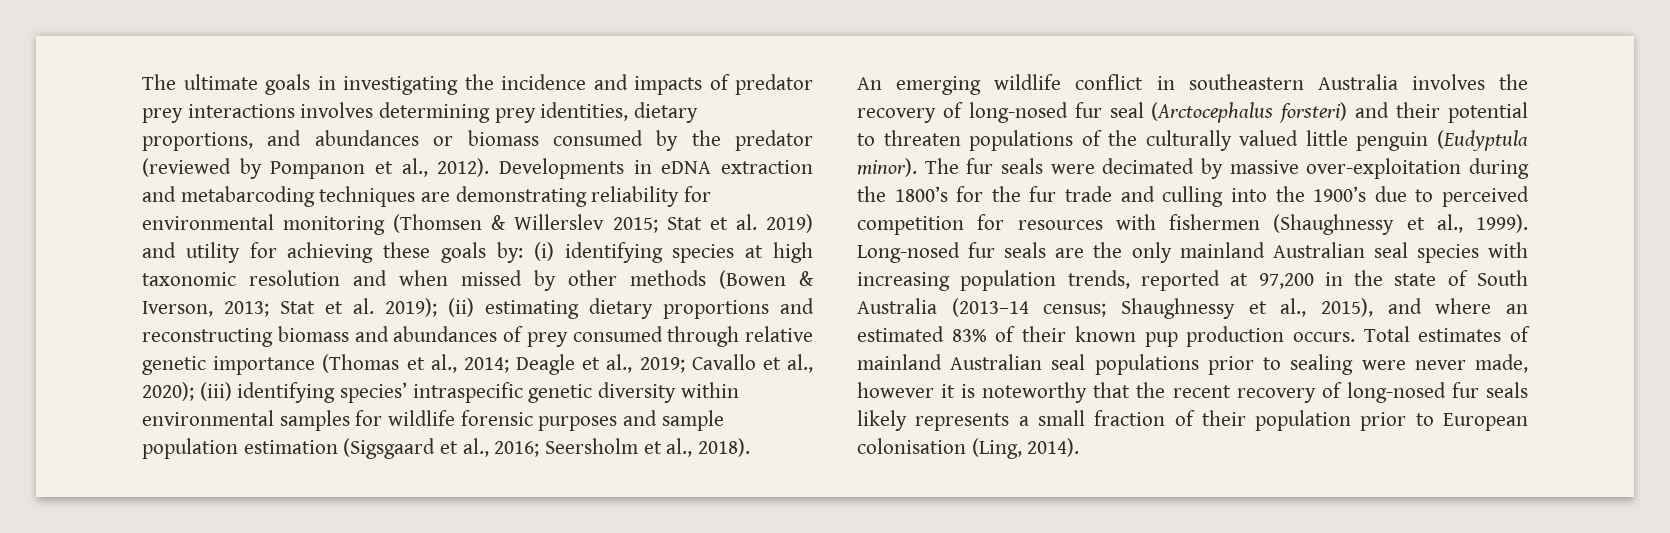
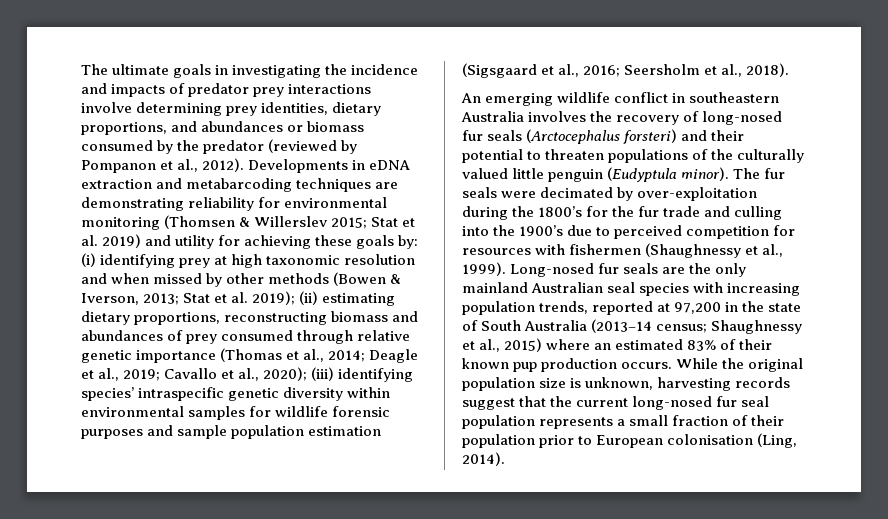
- The ultimate goals in investigating the incidence and impacts of predator prey interactions involves determining prey identities, dietary proportions, and abundances or biomass consumed by the predator (reviewed by Pompanon et al., 2012).
+ The ultimate goals in investigating the incidence and impacts of predator prey interactions involve determining prey identities, dietary proportions, and abundances or biomass consumed by the predator (reviewed by Pompanon et al., 2012).
- (i) identifying species at high taxonomic resolution and when missed by other methods (Bowen & Iverson, 2013;
+ (i) identifying prey at high taxonomic resolution and when missed by other methods (Bowen & Iverson, 2013;
- (ii) estimating dietary proportions and reconstructing biomass and abundances of prey consumed through relative genetic importance (Thomas et al., 2014;
+ (ii) estimating dietary proportions, reconstructing biomass and abundances of prey consumed through relative genetic importance (Thomas et al., 2014;
- An emerging wildlife conflict in southeastern Australia involves the recovery of long-nosed fur seal (Arctocephalus forsteri) and their potential to threaten populations of the culturally valued little penguin (Eudyptula minor).
+ An emerging wildlife conflict in southeastern Australia involves the recovery of long-nosed fur seals (Arctocephalus forsteri) and their potential to threaten populations of the culturally valued little penguin (Eudyptula minor).
- The fur seals were decimated by massive over-exploitation during the 1800’s for the fur trade and culling into the 1900’s due to perceived competition for resources with fishermen (Shaughnessy et al., 1999).
+ The fur seals were decimated by over-exploitation during the 1800’s for the fur trade and culling into the 1900’s due to perceived competition for resources with fishermen (Shaughnessy et al., 1999).
- Long-nosed fur seals are the only mainland Australian seal species with increasing population trends, reported at 97,200 in the state of South Australia (2013–14 census; Shaughnessy et al., 2015), and where an estimated 83% of their known pup production occurs.
+ Long-nosed fur seals are the only mainland Australian seal species with increasing population trends, reported at 97,200 in the state of South Australia (2013–14 census; Shaughnessy et al., 2015) where an estimated 83% of their known pup production occurs.
- Total estimates of mainland Australian seal populations prior to sealing were never made, however it is noteworthy that the recent recovery of long-nosed fur seals likely represents a small fraction of their population prior to European colonisation (Ling, 2014).
+ While the original population size is unknown, harvesting records suggest that the current long-nosed fur seal population represents a small fraction of their population prior to European colonisation (Ling, 2014).

